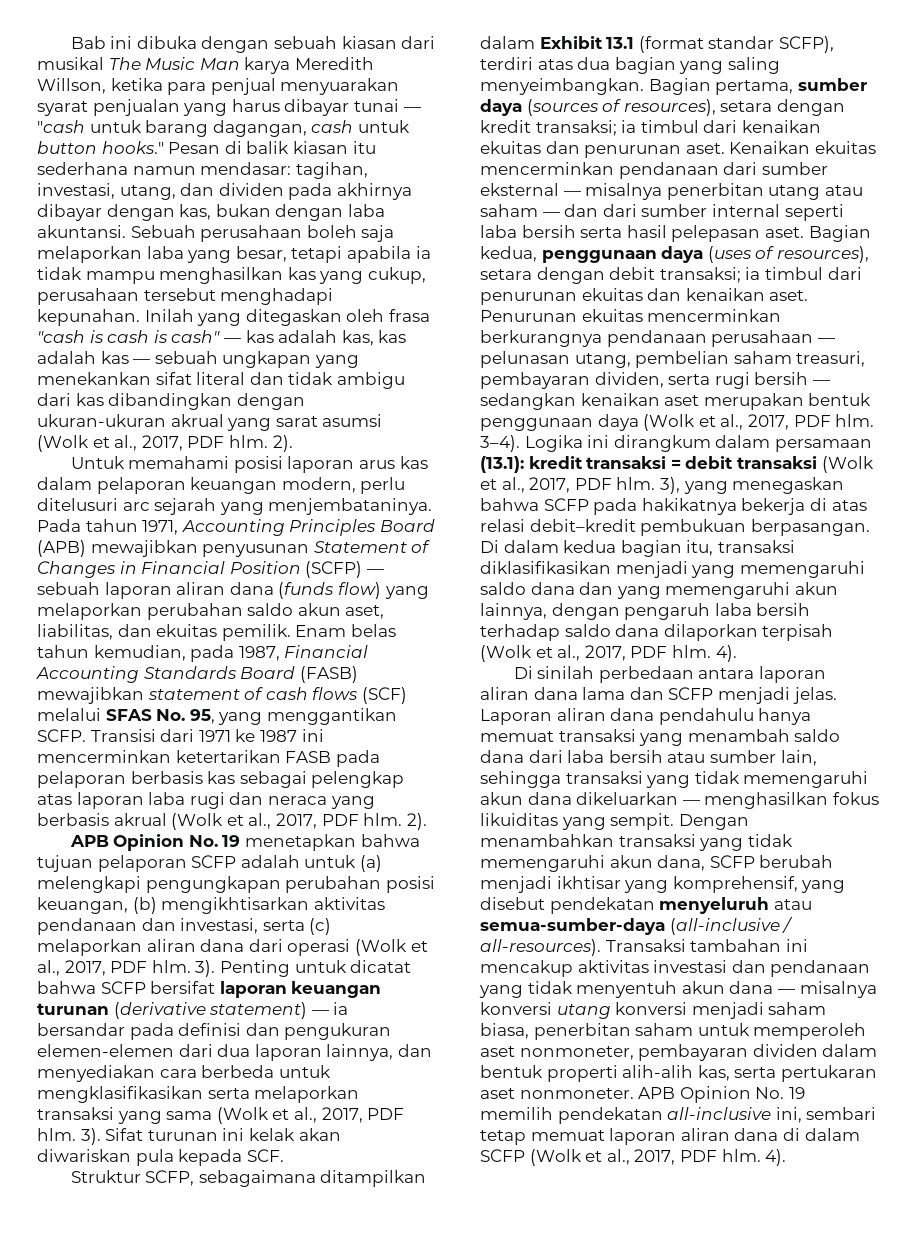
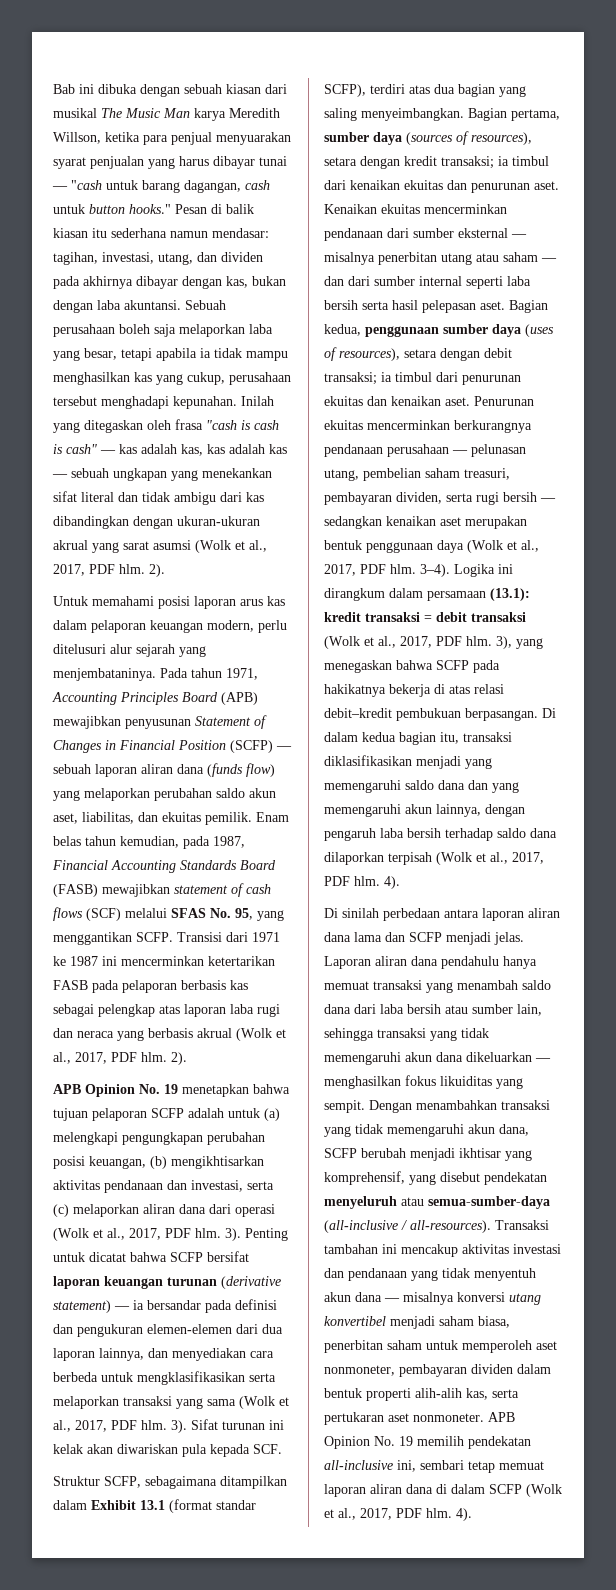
- Untuk memahami posisi laporan arus kas dalam pelaporan keuangan modern, perlu ditelusuri arc sejarah yang menjembataninya.
+ Untuk memahami posisi laporan arus kas dalam pelaporan keuangan modern, perlu ditelusuri alur sejarah yang menjembataninya.
- Bagian kedua, penggunaan daya (uses of resources), setara dengan debit transaksi; ia timbul dari penurunan ekuitas dan kenaikan aset.
+ Bagian kedua, penggunaan sumber daya (uses of resources), setara dengan debit transaksi; ia timbul dari penurunan ekuitas dan kenaikan aset.
- Transaksi tambahan ini mencakup aktivitas investasi dan pendanaan yang tidak menyentuh akun dana — misalnya konversi utang konversi menjadi saham biasa, penerbitan saham untuk memperoleh aset nonmoneter, pembayaran dividen dalam bentuk properti alih-alih kas, serta pertukaran aset nonmoneter.
+ Transaksi tambahan ini mencakup aktivitas investasi dan pendanaan yang tidak menyentuh akun dana — misalnya konversi utang konvertibel menjadi saham biasa, penerbitan saham untuk memperoleh aset nonmoneter, pembayaran dividen dalam bentuk properti alih-alih kas, serta pertukaran aset nonmoneter.

